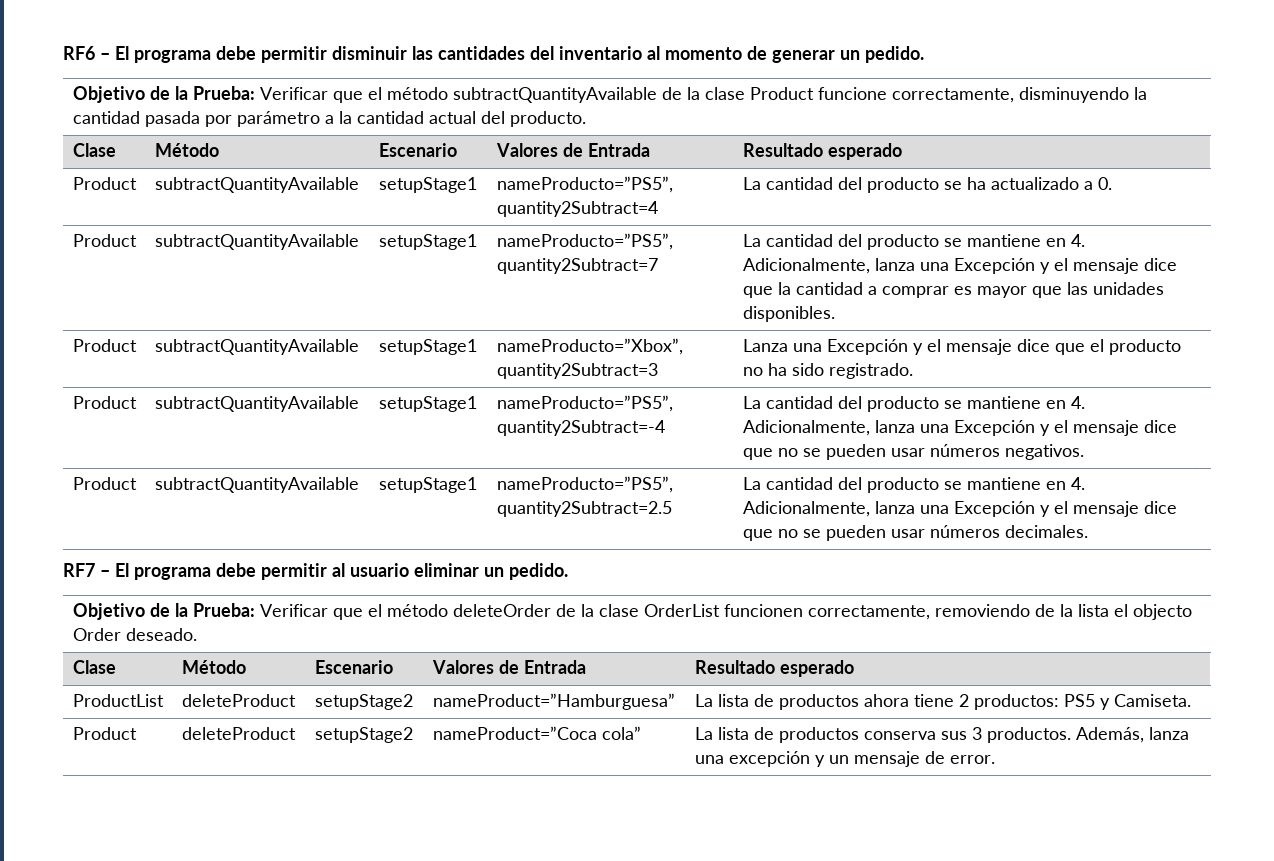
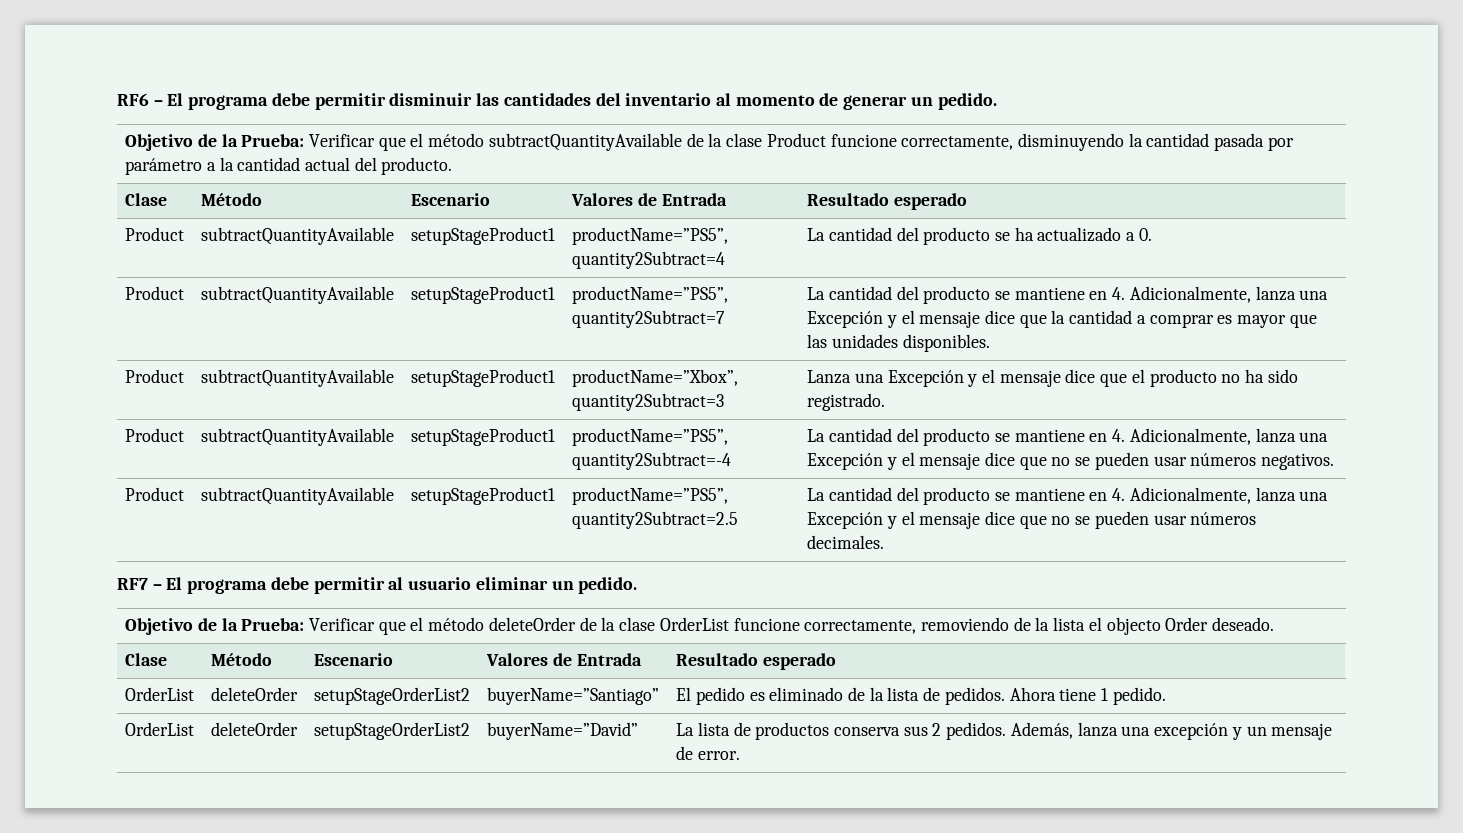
- Product | subtractQuantityAvailable | setupStage1 | nameProducto=”PS5”, quantity2Subtract=4 | La cantidad del producto se ha actualizado a 0.
+ Product | subtractQuantityAvailable | setupStageProduct1 | productName=”PS5”, quantity2Subtract=4 | La cantidad del producto se ha actualizado a 0.
- Product | subtractQuantityAvailable | setupStage1 | nameProducto=”PS5”, quantity2Subtract=7 | La cantidad del producto se mantiene en 4. Adicionalmente, lanza una Excepción y el mensaje dice que la cantidad a comprar es mayor que las unidades disponibles.
+ Product | subtractQuantityAvailable | setupStageProduct1 | productName=”PS5”, quantity2Subtract=7 | La cantidad del producto se mantiene en 4. Adicionalmente, lanza una Excepción y el mensaje dice que la cantidad a comprar es mayor que las unidades disponibles.
- Product | subtractQuantityAvailable | setupStage1 | nameProducto=”Xbox”, quantity2Subtract=3 | Lanza una Excepción y el mensaje dice que el producto no ha sido registrado.
+ Product | subtractQuantityAvailable | setupStageProduct1 | productName=”Xbox”, quantity2Subtract=3 | Lanza una Excepción y el mensaje dice que el producto no ha sido registrado.
- Product | subtractQuantityAvailable | setupStage1 | nameProducto=”PS5”, quantity2Subtract=-4 | La cantidad del producto se mantiene en 4. Adicionalmente, lanza una Excepción y el mensaje dice que no se pueden usar números negativos.
+ Product | subtractQuantityAvailable | setupStageProduct1 | productName=”PS5”, quantity2Subtract=-4 | La cantidad del producto se mantiene en 4. Adicionalmente, lanza una Excepción y el mensaje dice que no se pueden usar números negativos.
- Product | subtractQuantityAvailable | setupStage1 | nameProducto=”PS5”, quantity2Subtract=2.5 | La cantidad del producto se mantiene en 4. Adicionalmente, lanza una Excepción y el mensaje dice que no se pueden usar números decimales.
+ Product | subtractQuantityAvailable | setupStageProduct1 | productName=”PS5”, quantity2Subtract=2.5 | La cantidad del producto se mantiene en 4. Adicionalmente, lanza una Excepción y el mensaje dice que no se pueden usar números decimales.
- Objetivo de la Prueba: Verificar que el método deleteOrder de la clase OrderList funcionen correctamente, removiendo de la lista el objecto Order deseado.
+ Objetivo de la Prueba: Verificar que el método deleteOrder de la clase OrderList funcione correctamente, removiendo de la lista el objecto Order deseado.
- ProductList | deleteProduct | setupStage2 | nameProduct=”Hamburguesa” | La lista de productos ahora tiene 2 productos: PS5 y Camiseta.
- Product | deleteProduct | setupStage2 | nameProduct=”Coca cola” | La lista de productos conserva sus 3 productos. Además, lanza una excepción y un mensaje de error.
+ OrderList | deleteOrder | setupStageOrderList2 | buyerName=”Santiago” | El pedido es eliminado de la lista de pedidos. Ahora tiene 1 pedido.
+ OrderList | deleteOrder | setupStageOrderList2 | buyerName=”David” | La lista de productos conserva sus 2 pedidos. Además, lanza una excepción y un mensaje de error.

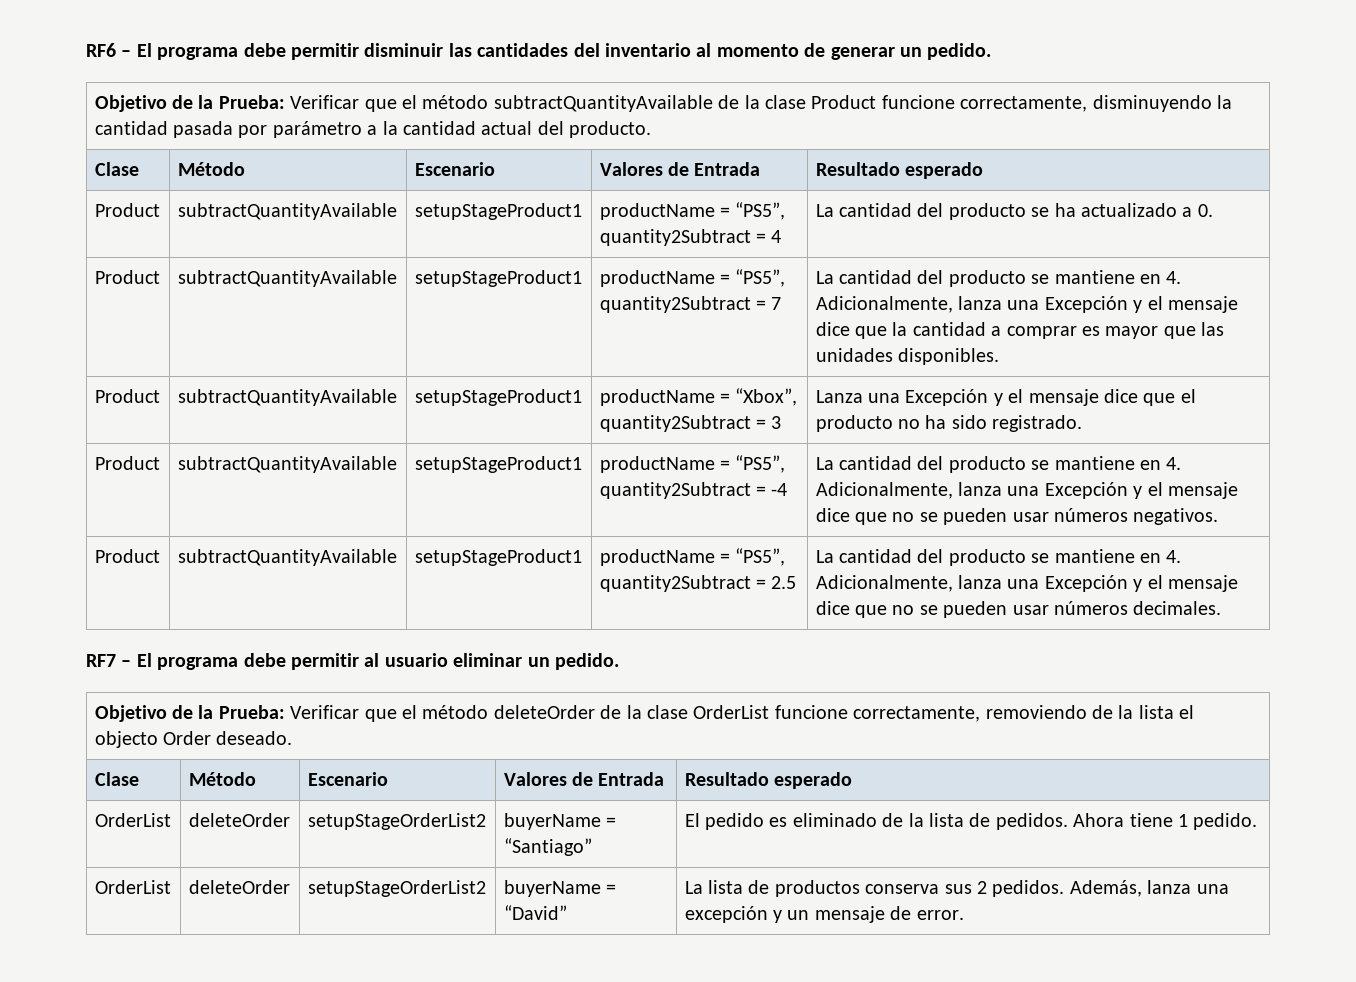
- Product | subtractQuantityAvailable | setupStageProduct1 | productName=”PS5”, quantity2Subtract=4 | La cantidad del producto se ha actualizado a 0.
+ Product | subtractQuantityAvailable | setupStageProduct1 | productName = “PS5”, quantity2Subtract = 4 | La cantidad del producto se ha actualizado a 0.
- Product | subtractQuantityAvailable | setupStageProduct1 | productName=”PS5”, quantity2Subtract=7 | La cantidad del producto se mantiene en 4. Adicionalmente, lanza una Excepción y el mensaje dice que la cantidad a comprar es mayor que las unidades disponibles.
+ Product | subtractQuantityAvailable | setupStageProduct1 | productName = “PS5”, quantity2Subtract = 7 | La cantidad del producto se mantiene en 4. Adicionalmente, lanza una Excepción y el mensaje dice que la cantidad a comprar es mayor que las unidades disponibles.
- Product | subtractQuantityAvailable | setupStageProduct1 | productName=”Xbox”, quantity2Subtract=3 | Lanza una Excepción y el mensaje dice que el producto no ha sido registrado.
+ Product | subtractQuantityAvailable | setupStageProduct1 | productName = “Xbox”, quantity2Subtract = 3 | Lanza una Excepción y el mensaje dice que el producto no ha sido registrado.
- Product | subtractQuantityAvailable | setupStageProduct1 | productName=”PS5”, quantity2Subtract=-4 | La cantidad del producto se mantiene en 4. Adicionalmente, lanza una Excepción y el mensaje dice que no se pueden usar números negativos.
+ Product | subtractQuantityAvailable | setupStageProduct1 | productName = “PS5”, quantity2Subtract = -4 | La cantidad del producto se mantiene en 4. Adicionalmente, lanza una Excepción y el mensaje dice que no se pueden usar números negativos.
- Product | subtractQuantityAvailable | setupStageProduct1 | productName=”PS5”, quantity2Subtract=2.5 | La cantidad del producto se mantiene en 4. Adicionalmente, lanza una Excepción y el mensaje dice que no se pueden usar números decimales.
+ Product | subtractQuantityAvailable | setupStageProduct1 | productName = “PS5”, quantity2Subtract = 2.5 | La cantidad del producto se mantiene en 4. Adicionalmente, lanza una Excepción y el mensaje dice que no se pueden usar números decimales.
- OrderList | deleteOrder | setupStageOrderList2 | buyerName=”Santiago” | El pedido es eliminado de la lista de pedidos. Ahora tiene 1 pedido.
+ OrderList | deleteOrder | setupStageOrderList2 | buyerName = “Santiago” | El pedido es eliminado de la lista de pedidos. Ahora tiene 1 pedido.
- OrderList | deleteOrder | setupStageOrderList2 | buyerName=”David” | La lista de productos conserva sus 2 pedidos. Además, lanza una excepción y un mensaje de error.
+ OrderList | deleteOrder | setupStageOrderList2 | buyerName = “David” | La lista de productos conserva sus 2 pedidos. Además, lanza una excepción y un mensaje de error.

